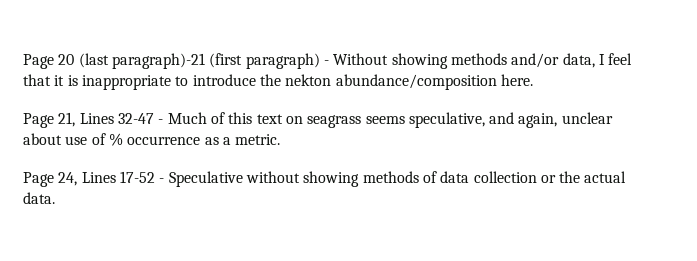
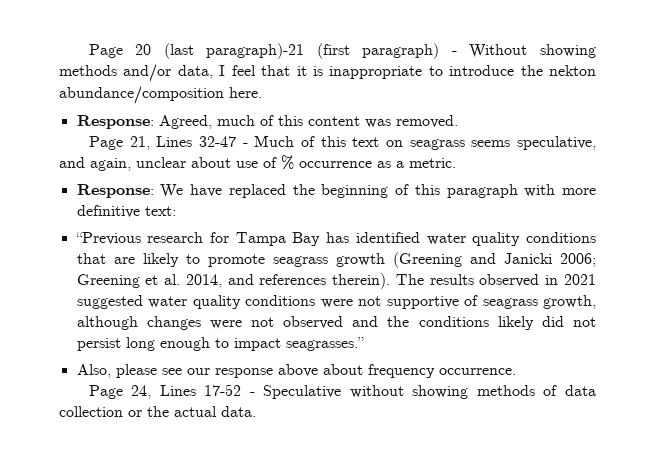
+ Response: Agreed, much of this content was removed.
+ Response: We have replaced the beginning of this paragraph with more definitive text:
+ “Previous research for Tampa Bay has identified water quality conditions that are likely to promote seagrass growth (Greening and Janicki 2006; Greening et al. 2014, and references therein). The results observed in 2021 suggested water quality conditions were not supportive of seagrass growth, although changes were not observed and the conditions likely did not persist long enough to impact seagrasses.”
+ Also, please see our response above about frequency occurrence.

